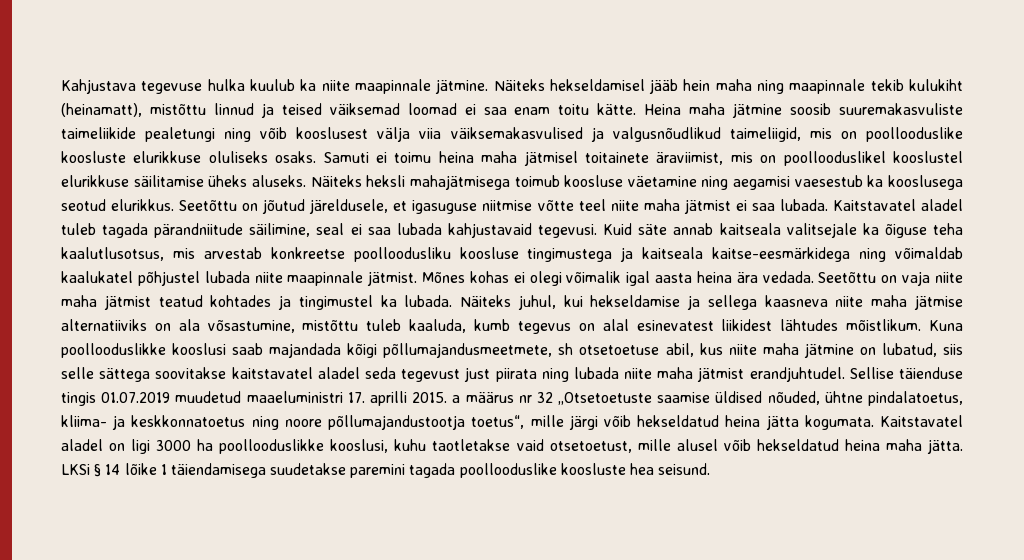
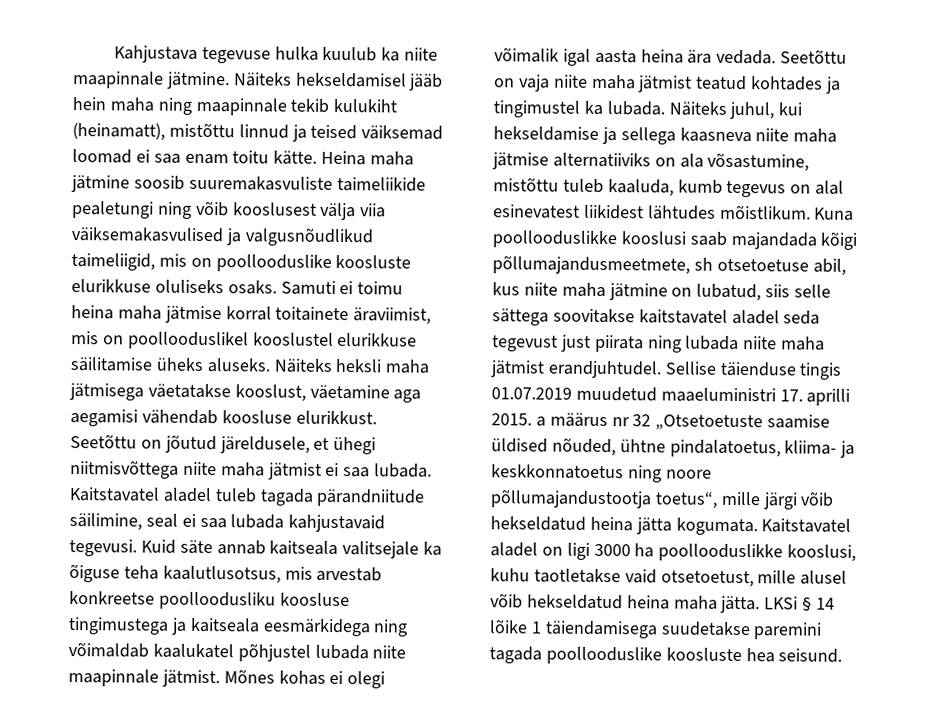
- Samuti ei toimu heina maha jätmisel toitainete äraviimist, mis on poollooduslikel kooslustel elurikkuse säilitamise üheks aluseks.
+ Samuti ei toimu heina maha jätmise korral toitainete äraviimist, mis on poollooduslikel kooslustel elurikkuse säilitamise üheks aluseks.
- Näiteks heksli mahajätmisega toimub koosluse väetamine ning aegamisi vaesestub ka kooslusega seotud elurikkus.
+ Näiteks heksli maha jätmisega väetatakse kooslust, väetamine aga aegamisi vähendab koosluse elurikkust.
- Seetõttu on jõutud järeldusele, et igasuguse niitmise võtte teel niite maha jätmist ei saa lubada.
+ Seetõttu on jõutud järeldusele, et ühegi niitmisvõttega niite maha jätmist ei saa lubada.
- Kuid säte annab kaitseala valitsejale ka õiguse teha kaalutlusotsus, mis arvestab konkreetse poolloodusliku koosluse tingimustega ja kaitseala kaitse-eesmärkidega ning võimaldab kaalukatel põhjustel lubada niite maapinnale jätmist.
+ Kuid säte annab kaitseala valitsejale ka õiguse teha kaalutlusotsus, mis arvestab konkreetse poolloodusliku koosluse tingimustega ja kaitseala eesmärkidega ning võimaldab kaalukatel põhjustel lubada niite maapinnale jätmist.

